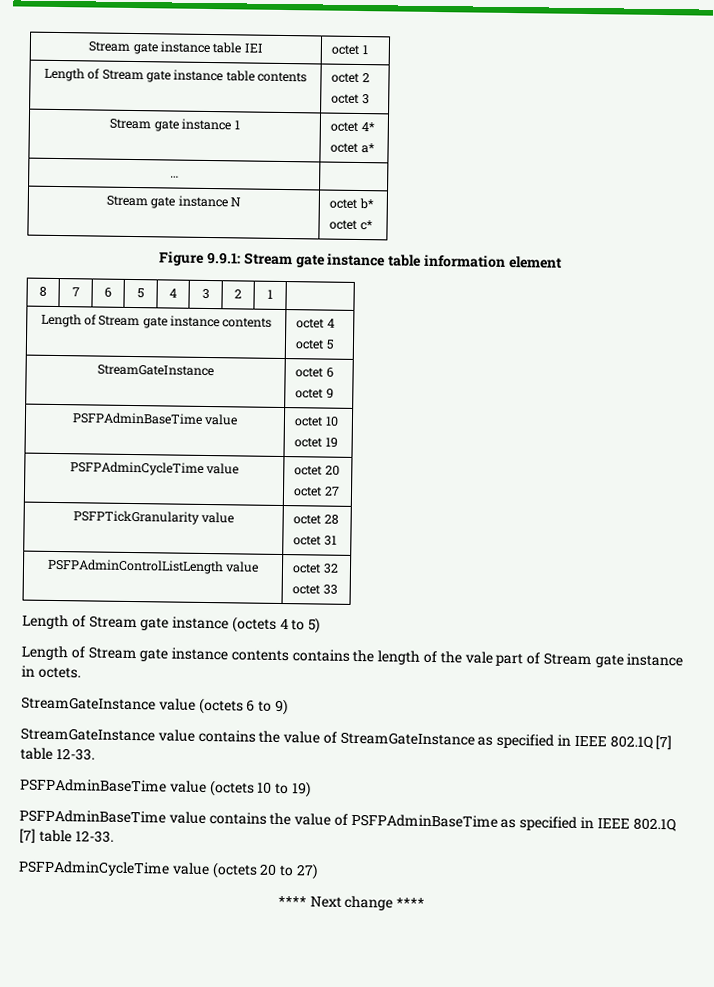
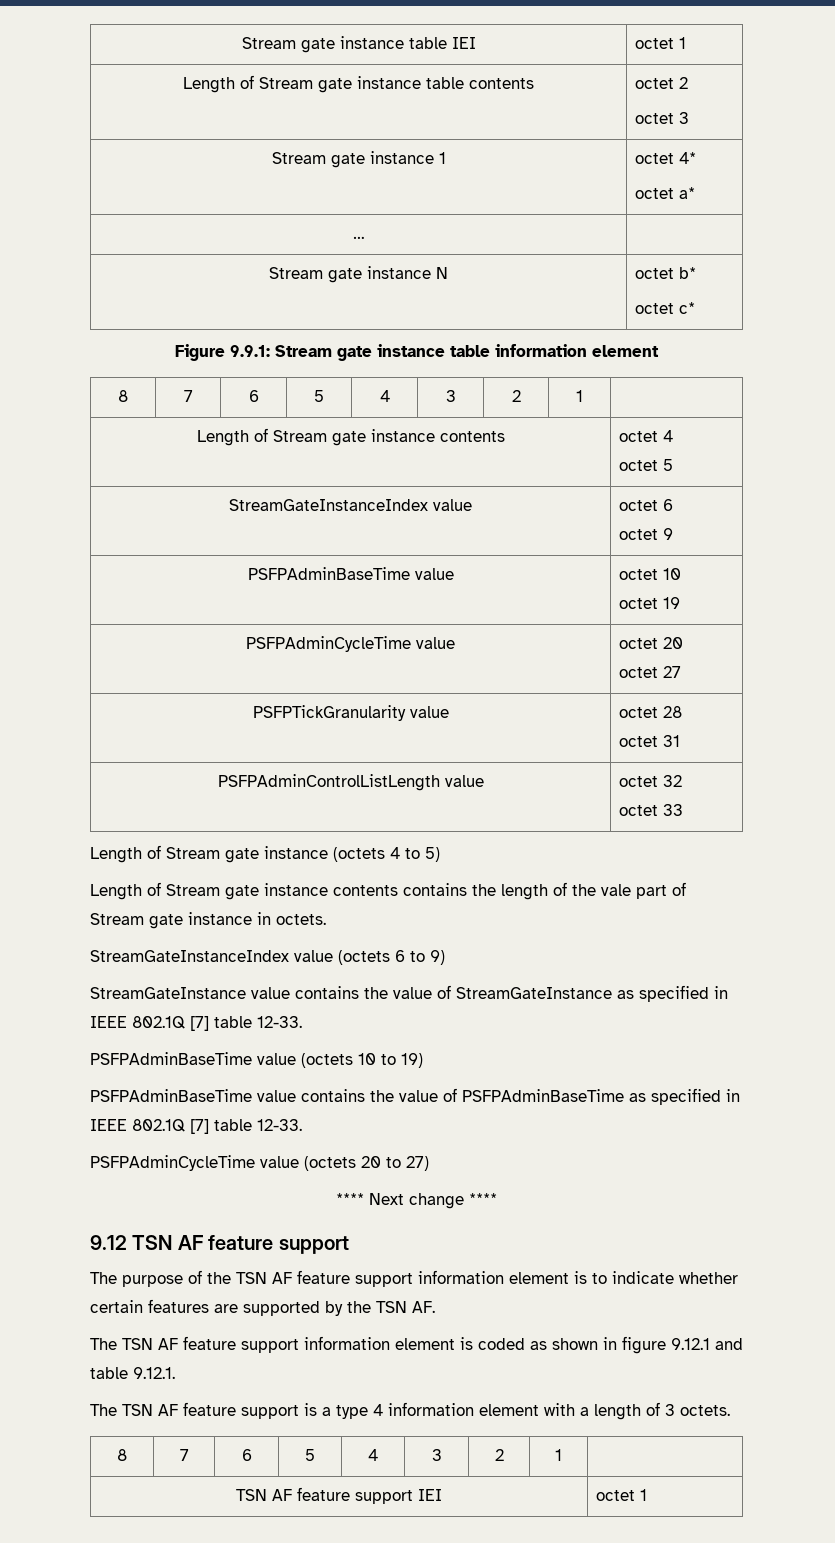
- StreamGateInstance | octet 6
+ StreamGateInstanceIndex value | octet 6
- StreamGateInstance value (octets 6 to 9)
+ StreamGateInstanceIndex value (octets 6 to 9)
+ 9.12 TSN AF feature support
+ The purpose of the TSN AF feature support information element is to indicate whether certain features are supported by the TSN AF.
+ The TSN AF feature support information element is coded as shown in figure 9.12.1 and table 9.12.1.
+ The TSN AF feature support is a type 4 information element with a length of 3 octets.
+ 8 | 7 | 6 | 5 | 4 | 3 | 2 | 1 |
+ TSN AF feature support IEI | octet 1

